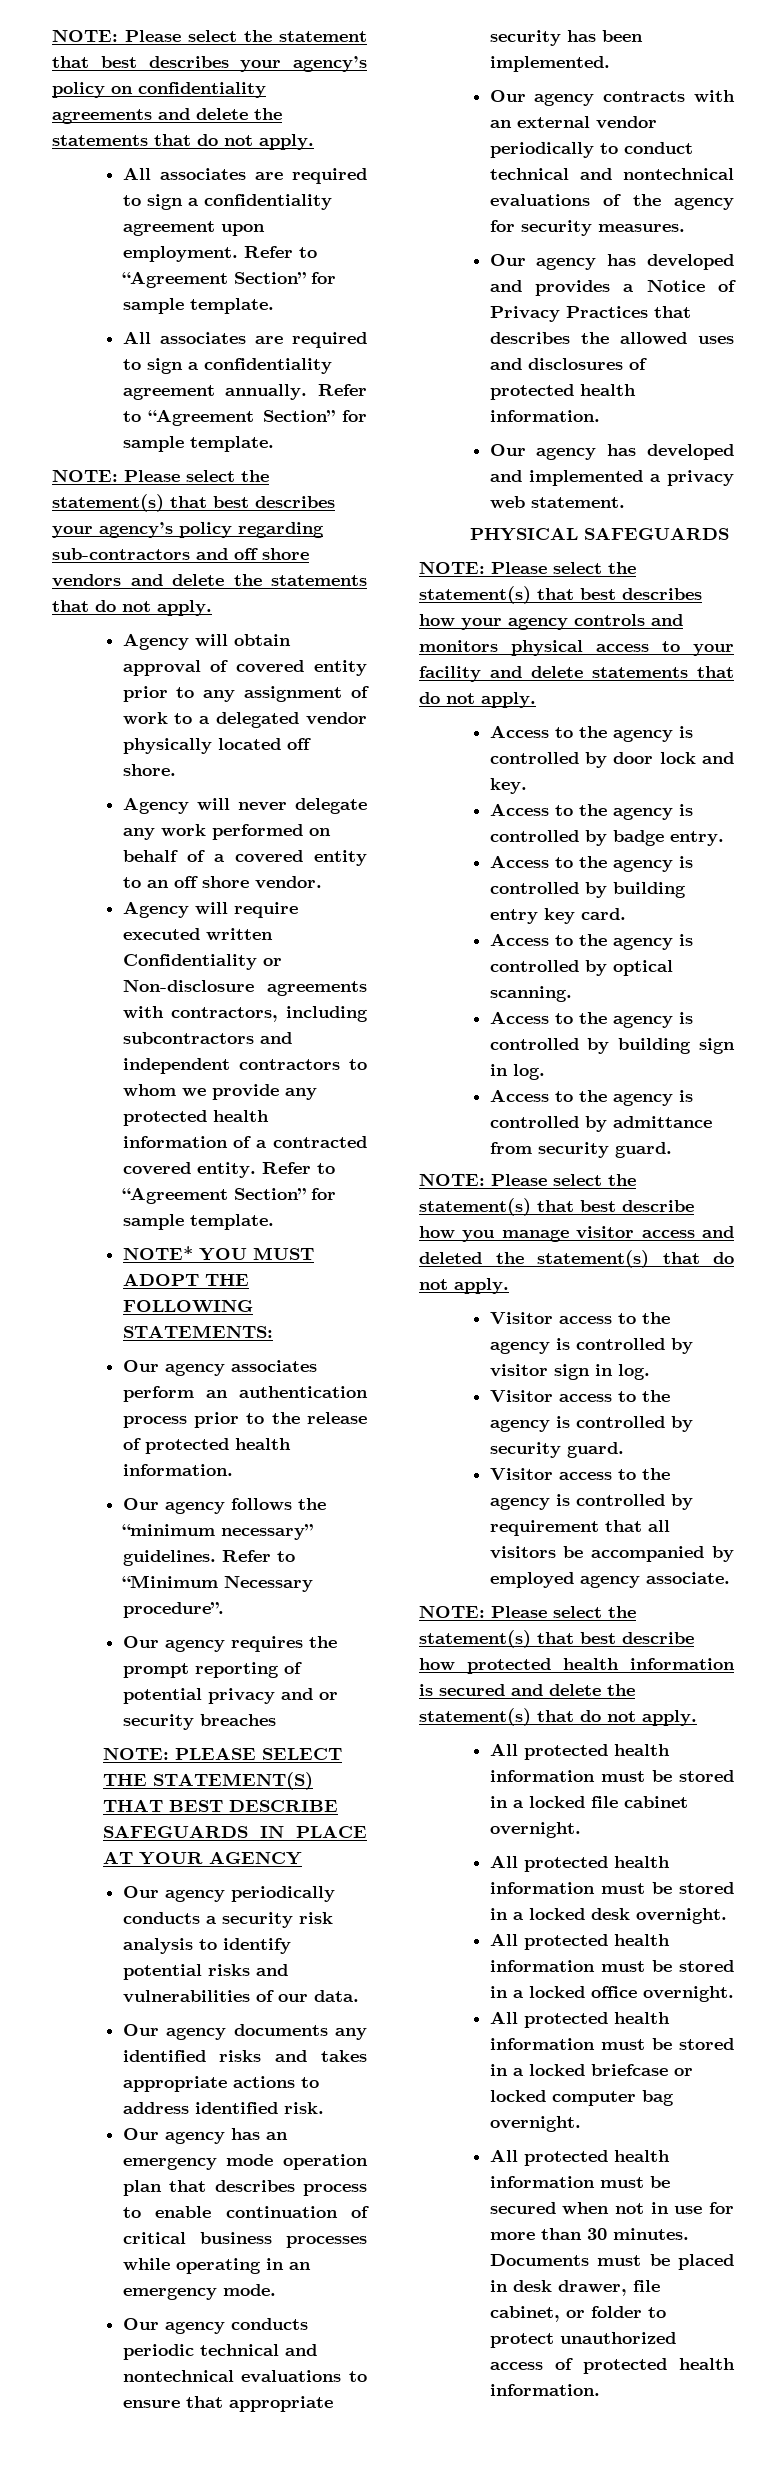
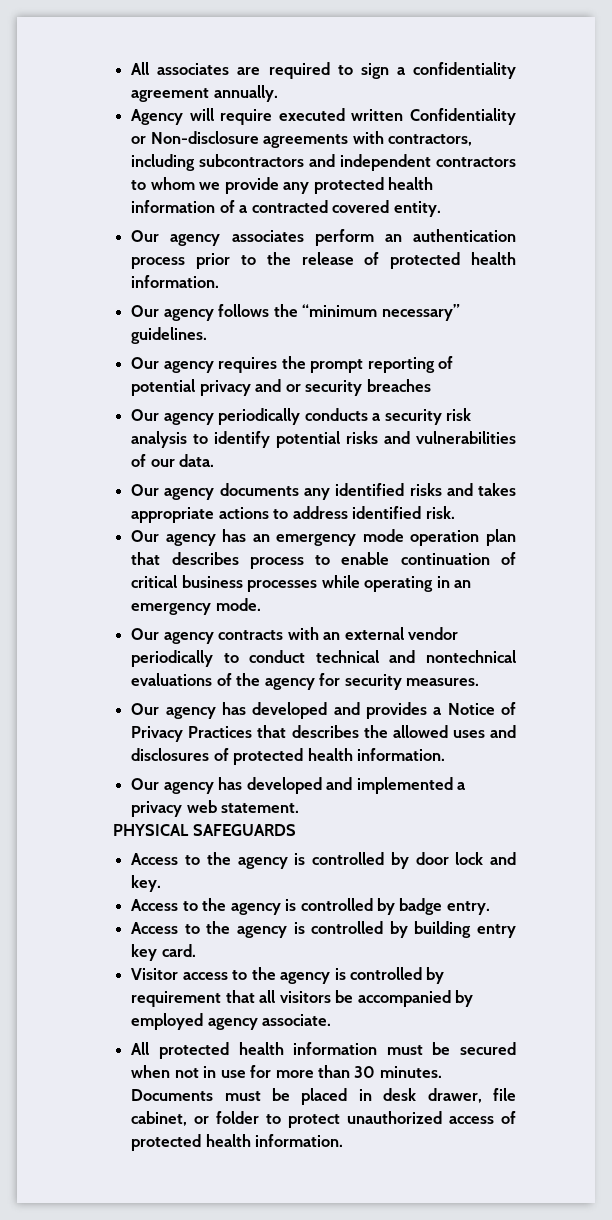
- NOTE: Please select the statement that best describes your agency’s policy on confidentiality agreements and delete the statements that do not apply.
- All associates are required to sign a confidentiality agreement upon employment. Refer to “Agreement Section” for sample template.
- All associates are required to sign a confidentiality agreement annually. Refer to “Agreement Section” for sample template.
- NOTE: Please select the statement(s) that best describes your agency’s policy regarding sub-contractors and off shore vendors and delete the statements that do not apply.
- Agency will obtain approval of covered entity prior to any assignment of work to a delegated vendor physically located off shore.
- Agency will never delegate any work performed on behalf of a covered entity to an off shore vendor.
+ All associates are required to sign a confidentiality agreement annually.
- Agency will require executed written Confidentiality or Non-disclosure agreements with contractors, including subcontractors and independent contractors to whom we provide any protected health information of a contracted covered entity. Refer to “Agreement Section” for sample template.
- NOTE* YOU MUST ADOPT THE FOLLOWING STATEMENTS:
+ Agency will require executed written Confidentiality or Non-disclosure agreements with contractors, including subcontractors and independent contractors to whom we provide any protected health information of a contracted covered entity.
- Refer to “Minimum Necessary procedure”.
- NOTE: PLEASE SELECT THE STATEMENT(S) THAT BEST DESCRIBE SAFEGUARDS IN PLACE AT YOUR AGENCY
- Our agency conducts periodic technical and nontechnical evaluations to ensure that appropriate security has been implemented.
- NOTE: Please select the statement(s) that best describes how your agency controls and monitors physical access to your facility and delete statements that do not apply.
- Access to the agency is controlled by optical scanning.
- Access to the agency is controlled by building sign in log.
- Access to the agency is controlled by admittance from security guard.
- NOTE: Please select the statement(s) that best describe how you manage visitor access and deleted the statement(s) that do not apply.
- Visitor access to the agency is controlled by visitor sign in log.
- Visitor access to the agency is controlled by security guard.
- NOTE: Please select the statement(s) that best describe how protected health information is secured and delete the statement(s) that do not apply.
- All protected health information must be stored in a locked file cabinet overnight.
- All protected health information must be stored in a locked desk overnight.
- All protected health information must be stored in a locked office overnight.
- All protected health information must be stored in a locked briefcase or locked computer bag overnight.

